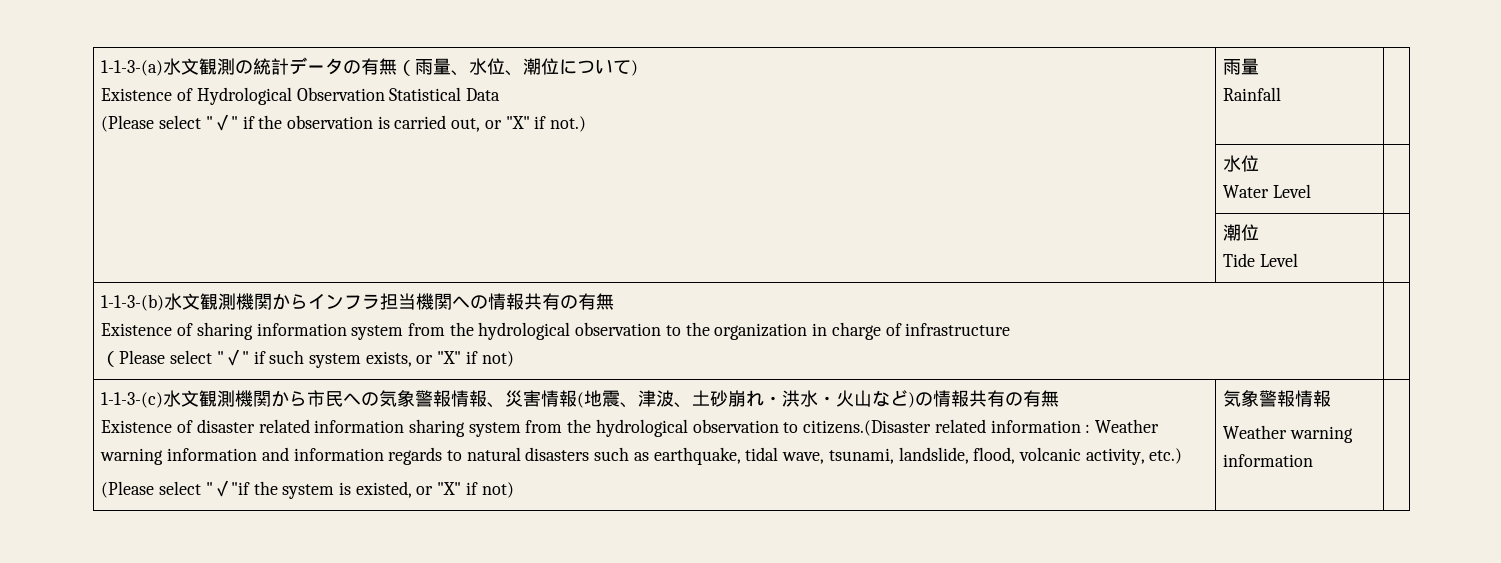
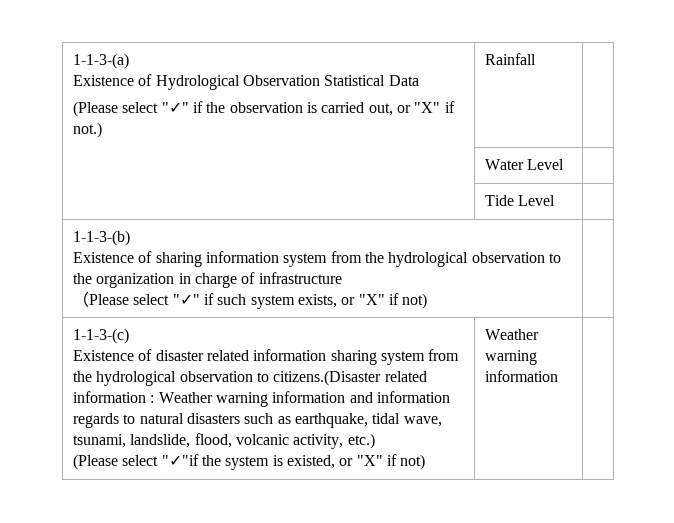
- 1-1-3-(a)水文観測の統計データの有無（雨量、水位、潮位について)
+ 1-1-3-(a)
  Existence of Hydrological Observation Statistical Data
- (Please select "✓" if the observation is carried out, or "X" if not.) | 雨量
- Rainfall |
+ (Please select "✓" if the observation is carried out, or "X" if not.) | Rainfall |
- | 水位
- Water Level |
+ | Water Level |
- | 潮位
- Tide Level |
+ | Tide Level |
- 1-1-3-(b)水文観測機関からインフラ担当機関への情報共有の有無
+ 1-1-3-(b)
- 1-1-3-(c)水文観測機関から市民への気象警報情報、災害情報(地震、津波、土砂崩れ・洪水・火山など)の情報共有の有無
+ 1-1-3-(c)
- (Please select "✓"if the system is existed, or "X" if not) | 気象警報情報
+ (Please select "✓"if the system is existed, or "X" if not)

